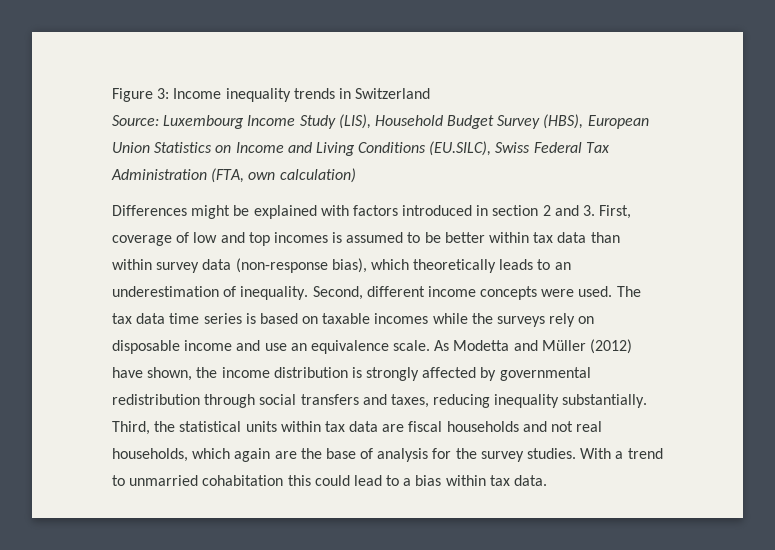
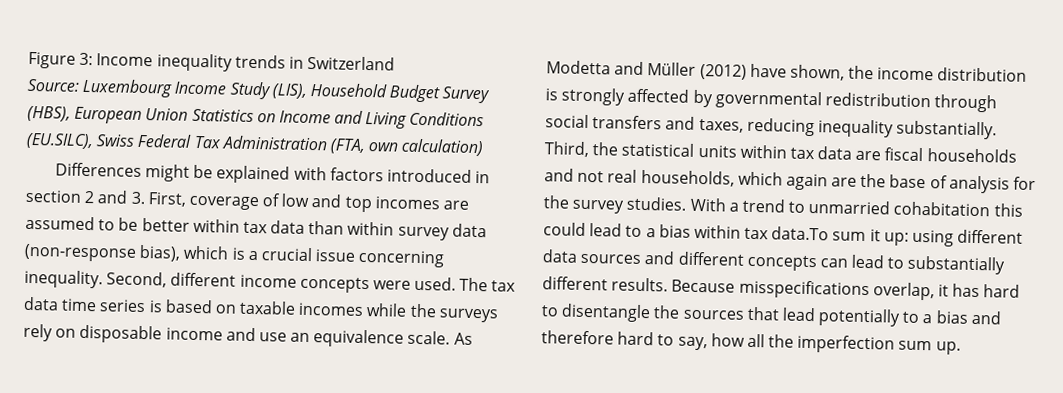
- Differences might be explained with factors introduced in section 2 and 3. First, coverage of low and top incomes is assumed to be better within tax data than within survey data (non-response bias), which theoretically leads to an underestimation of inequality.
+ Differences might be explained with factors introduced in section 2 and 3. First, coverage of low and top incomes are assumed to be better within tax data than within survey data (non-response bias), which is a crucial issue concerning inequality.
- With a trend to unmarried cohabitation this could lead to a bias within tax data.
+ With a trend to unmarried cohabitation this could lead to a bias within tax data.To sum it up: using different data sources and different concepts can lead to substantially different results. Because misspecifications overlap, it has hard to disentangle the sources that lead potentially to a bias and therefore hard to say, how all the imperfection sum up.

